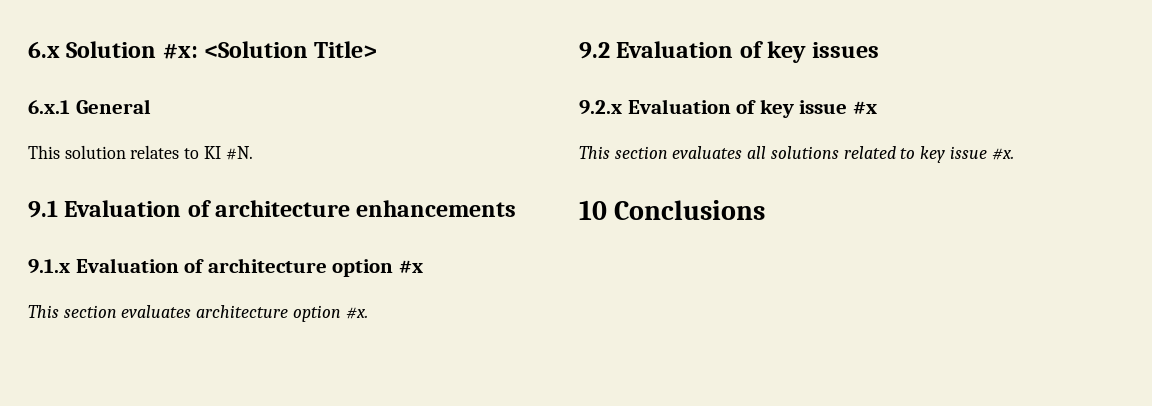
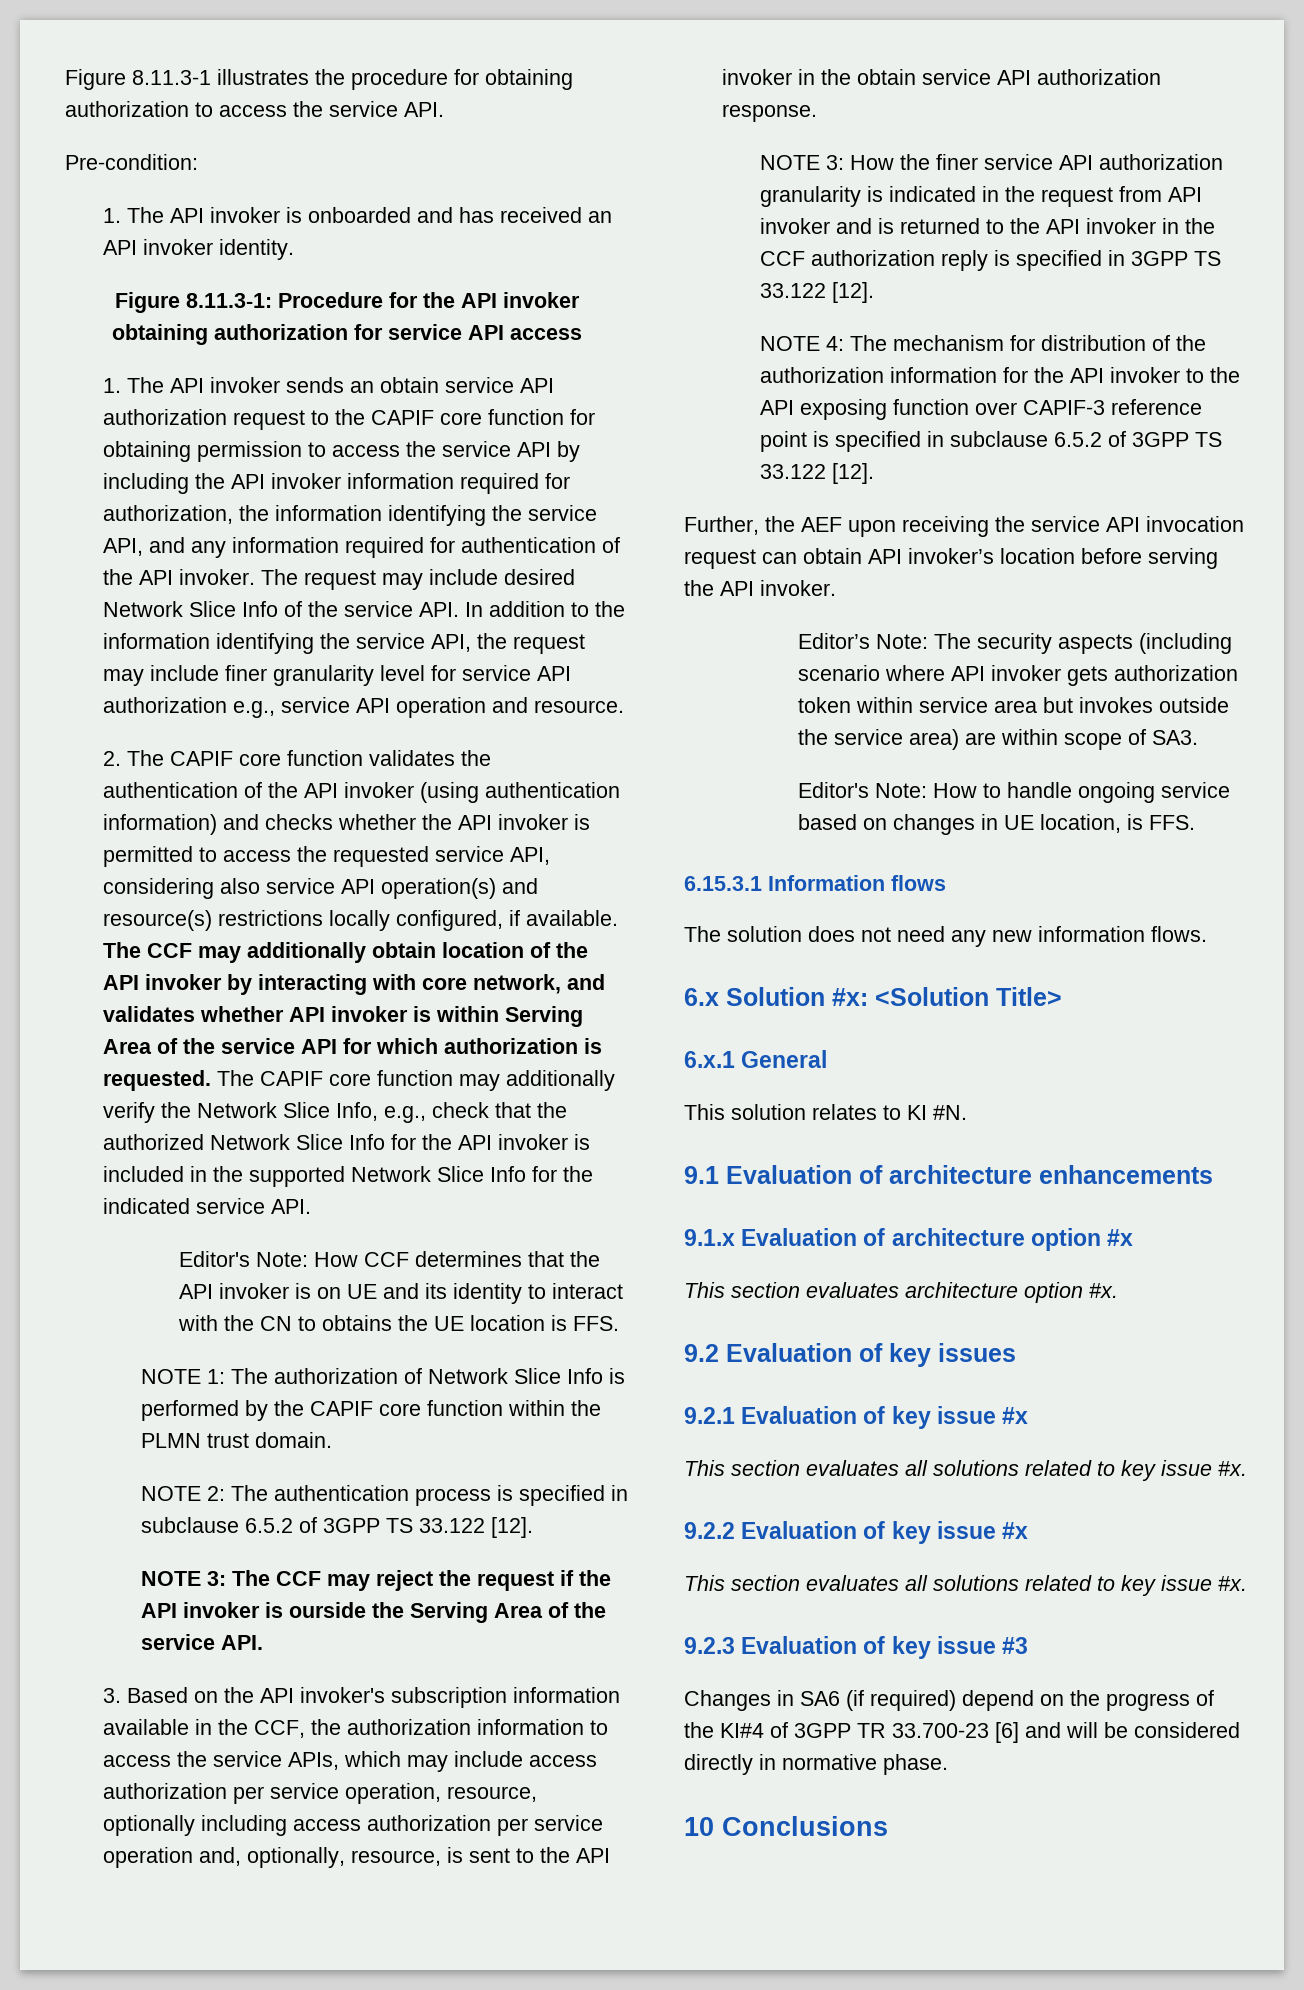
+ Figure 8.11.3-1 illustrates the procedure for obtaining authorization to access the service API.
+ Pre-condition:
+ 1. The API invoker is onboarded and has received an API invoker identity.
+ Figure 8.11.3-1: Procedure for the API invoker obtaining authorization for service API access
+ 1. The API invoker sends an obtain service API authorization request to the CAPIF core function for obtaining permission to access the service API by including the API invoker information required for authorization, the information identifying the service API, and any information required for authentication of the API invoker. The request may include desired Network Slice Info of the service API. In addition to the information identifying the service API, the request may include finer granularity level for service API authorization e.g., service API operation and resource.
+ 2. The CAPIF core function validates the authentication of the API invoker (using authentication information) and checks whether the API invoker is permitted to access the requested service API, considering also service API operation(s) and resource(s) restrictions locally configured, if available. The CCF may additionally obtain location of the API invoker by interacting with core network, and validates whether API invoker is within Serving Area of the service API for which authorization is requested. The CAPIF core function may additionally verify the Network Slice Info, e.g., check that the authorized Network Slice Info for the API invoker is included in the supported Network Slice Info for the indicated service API.
+ Editor's Note: How CCF determines that the API invoker is on UE and its identity to interact with the CN to obtains the UE location is FFS.
+ NOTE 1: The authorization of Network Slice Info is performed by the CAPIF core function within the PLMN trust domain.
+ NOTE 2: The authentication process is specified in subclause 6.5.2 of 3GPP TS 33.122 [12].
+ NOTE 3: The CCF may reject the request if the API invoker is ourside the Serving Area of the service API.
+ 3. Based on the API invoker's subscription information available in the CCF, the authorization information to access the service APIs, which may include access authorization per service operation, resource, optionally including access authorization per service operation and, optionally, resource, is sent to the API invoker in the obtain service API authorization response.
+ NOTE 3: How the finer service API authorization granularity is indicated in the request from API invoker and is returned to the API invoker in the CCF authorization reply is specified in 3GPP TS 33.122 [12].
+ NOTE 4: The mechanism for distribution of the authorization information for the API invoker to the API exposing function over CAPIF-3 reference point is specified in subclause 6.5.2 of 3GPP TS 33.122 [12].
+ Further, the AEF upon receiving the service API invocation request can obtain API invoker’s location before serving the API invoker.
+ Editor’s Note: The security aspects (including scenario where API invoker gets authorization token within service area but invokes outside the service area) are within scope of SA3.
+ Editor's Note: How to handle ongoing service based on changes in UE location, is FFS.
+ 6.15.3.1 Information flows
+ The solution does not need any new information flows.
- 9.2.x Evaluation of key issue #x
+ 9.2.1 Evaluation of key issue #x
+ 9.2.2 Evaluation of key issue #x
+ This section evaluates all solutions related to key issue #x.
+ 9.2.3 Evaluation of key issue #3
+ Changes in SA6 (if required) depend on the progress of the KI#4 of 3GPP TR 33.700-23 [6] and will be considered directly in normative phase.

